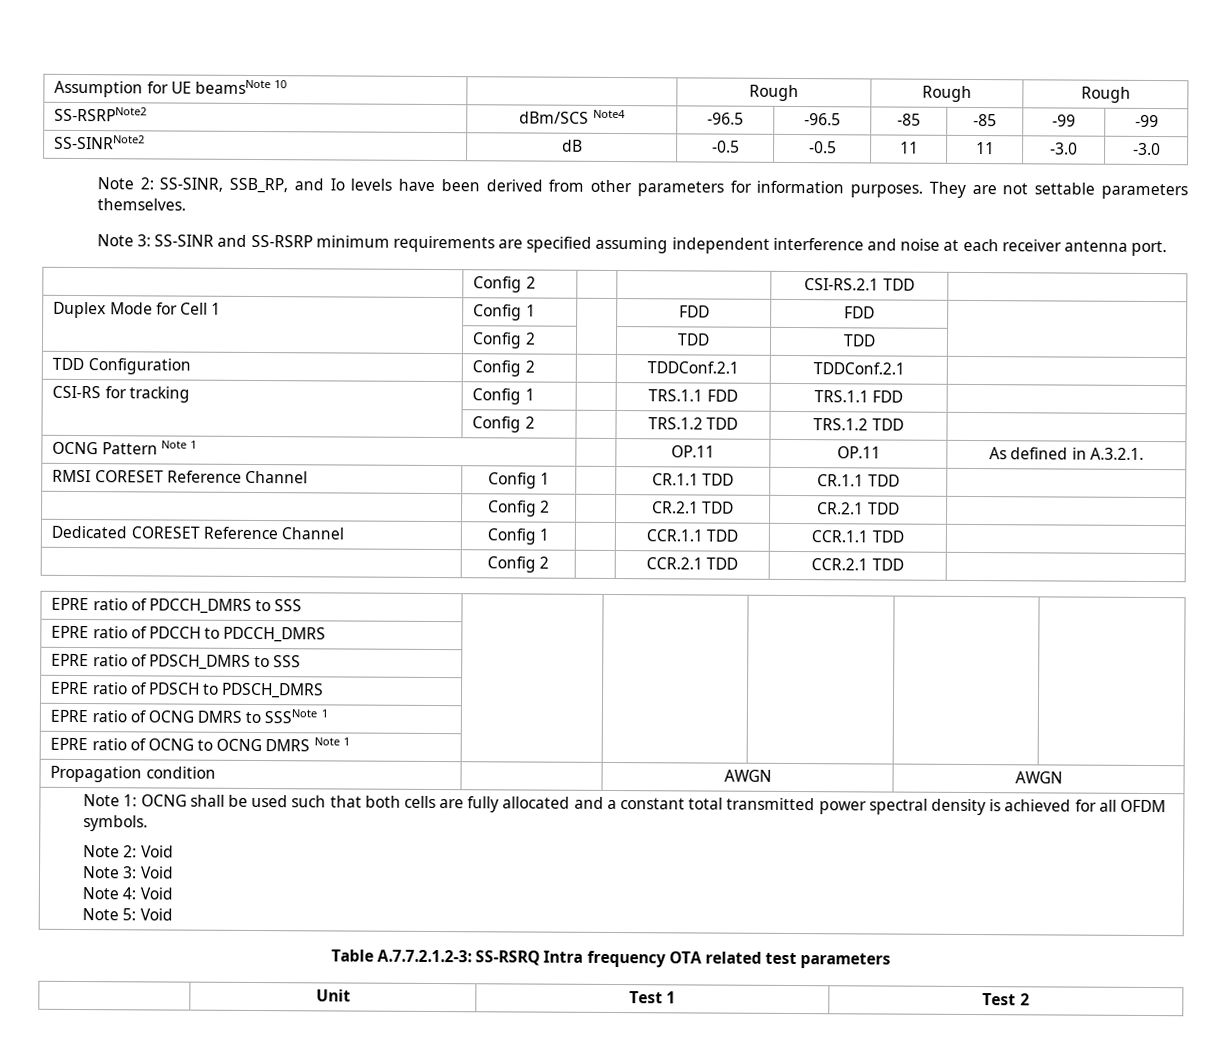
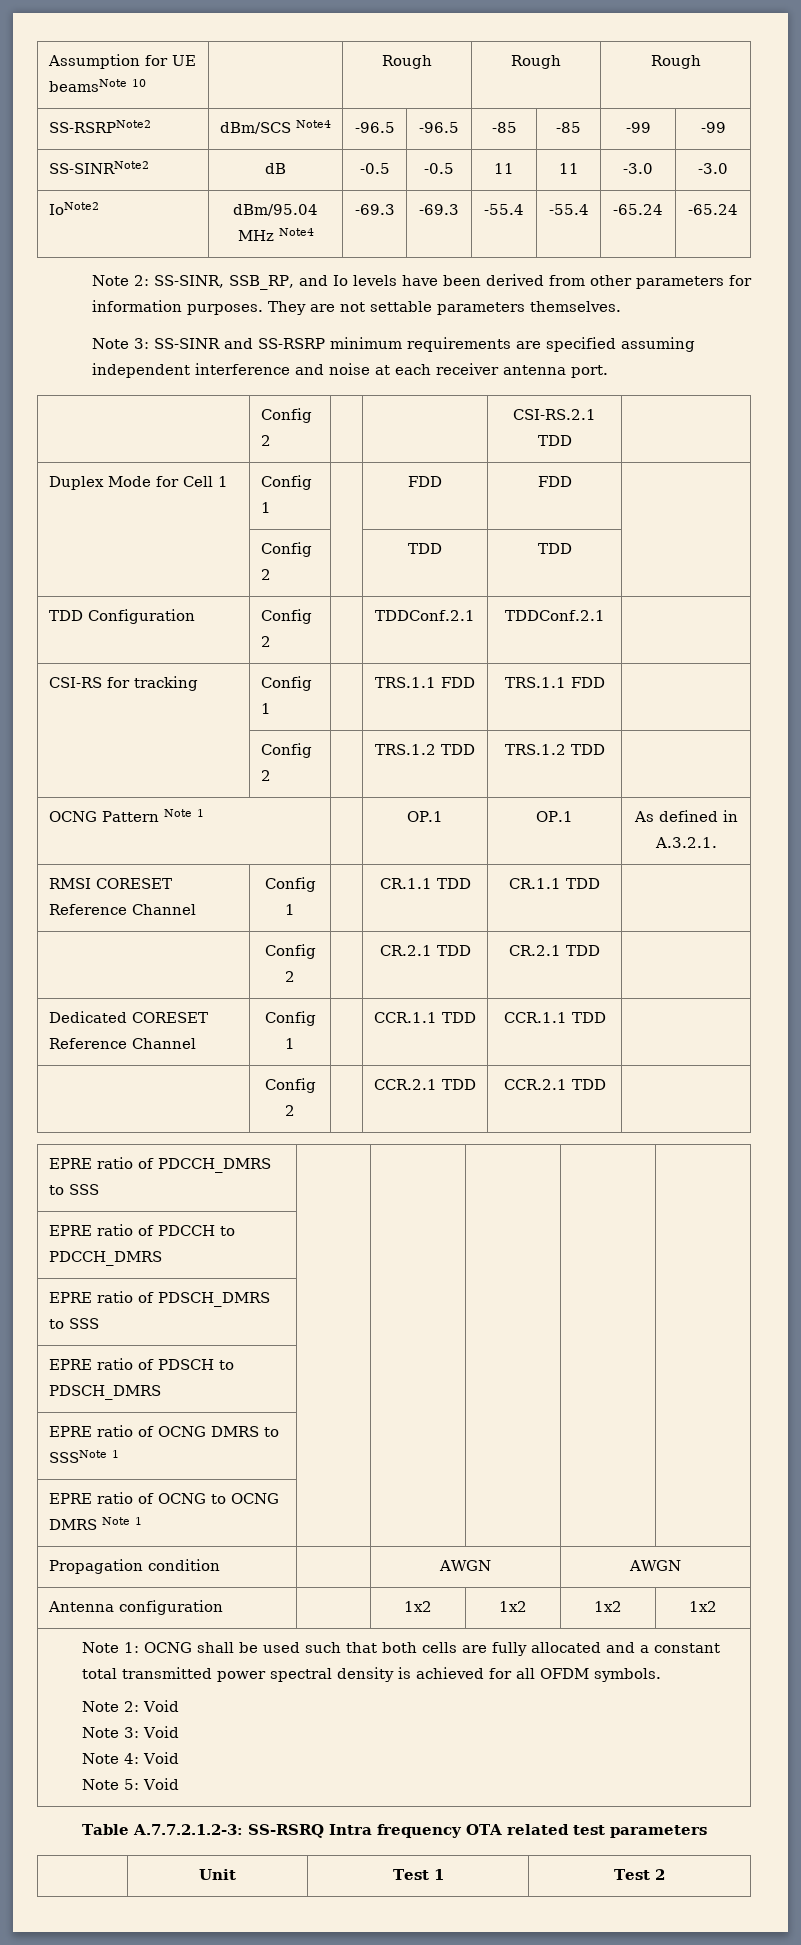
+ IoNote2 | dBm/95.04 MHz Note4 | -69.3 | -69.3 | -55.4 | -55.4 | -65.24 | -65.24
- OCNG Pattern Note 1 | | OP.11 | OP.11 | As defined in A.3.2.1.
+ OCNG Pattern Note 1 | | OP.1 | OP.1 | As defined in A.3.2.1.
+ Antenna configuration | | 1x2 | 1x2 | 1x2 | 1x2

